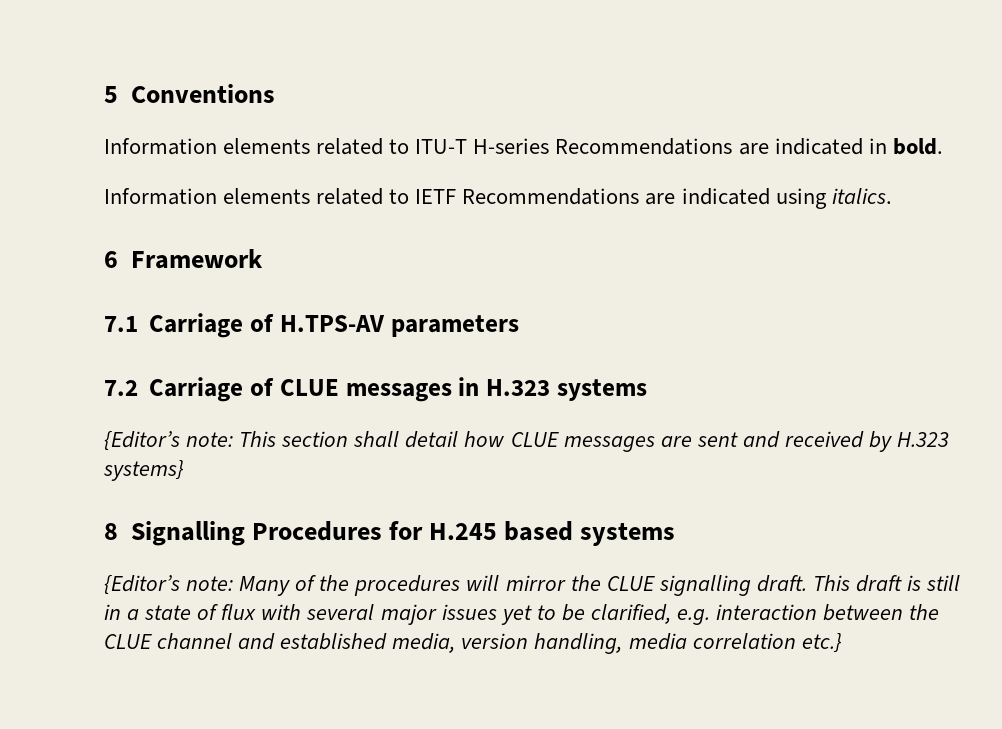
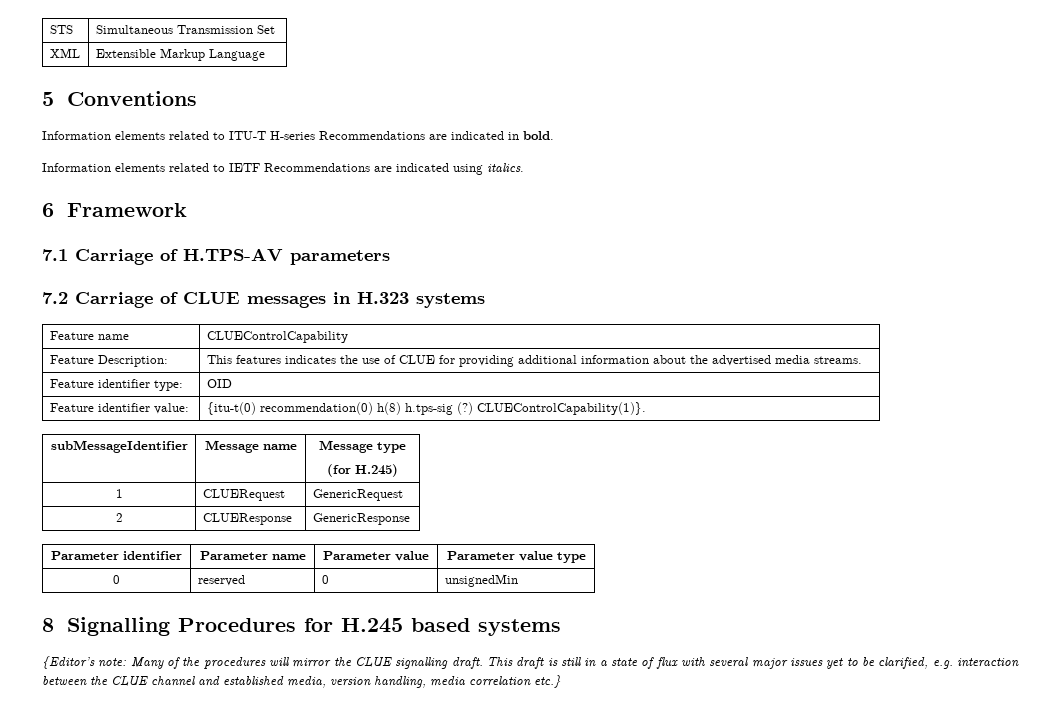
+ STS | Simultaneous Transmission Set
+ XML | Extensible Markup Language
- {Editor’s note: This section shall detail how CLUE messages are sent and received by H.323 systems}
+ Feature name | CLUEControlCapability
+ Feature Description: | This features indicates the use of CLUE for providing additional information about the advertised media streams.
+ Feature identifier type: | OID
+ Feature identifier value: | {itu-t(0) recommendation(0) h(8) h.tps-sig (?) CLUEControlCapability(1)}.
+ subMessageIdentifier | Message name | Message type
+ (for H.245)
+ 1 | CLUERequest | GenericRequest
+ 2 | CLUEResponse | GenericResponse
+ Parameter identifier | Parameter name | Parameter value | Parameter value type
+ 0 | reserved | 0 | unsignedMin

